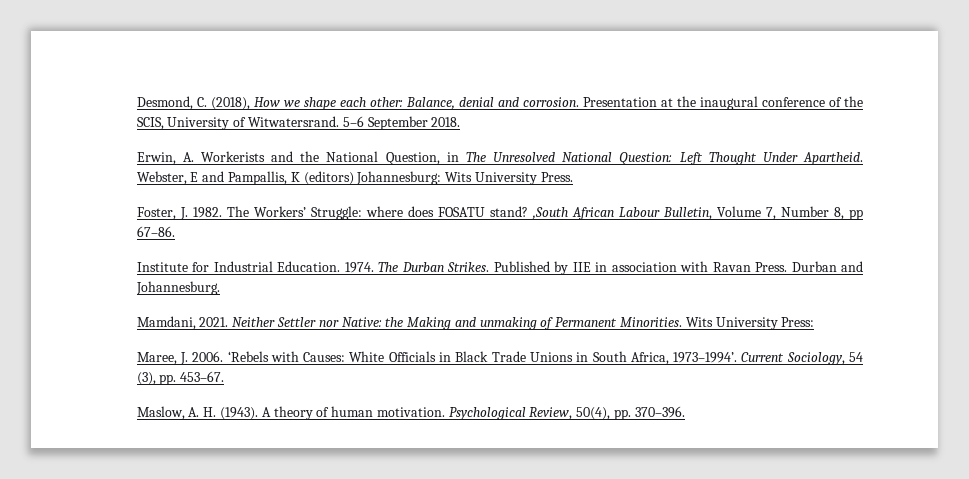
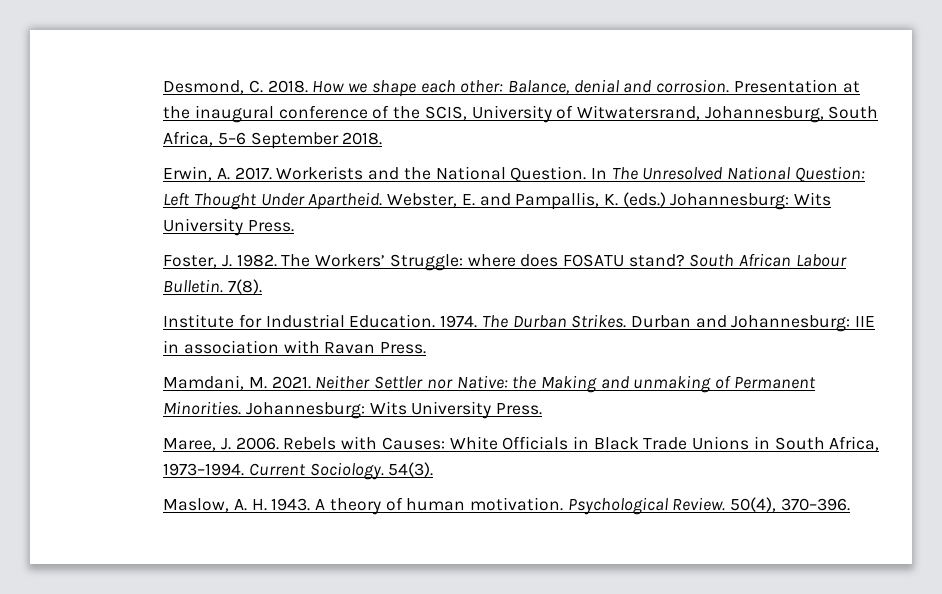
- Desmond, C. (2018), How we shape each other: Balance, denial and corrosion.
+ Desmond, C. 2018. How we shape each other: Balance, denial and corrosion.
- Presentation at the inaugural conference of the SCIS, University of Witwatersrand. 5–6 September 2018.
+ Presentation at the inaugural conference of the SCIS, University of Witwatersrand, Johannesburg, South Africa, 5–6 September 2018.
- Erwin, A. Workerists and the National Question, in The Unresolved National Question: Left Thought Under Apartheid.
+ Erwin, A. 2017. Workerists and the National Question. In The Unresolved National Question: Left Thought Under Apartheid.
- Webster, E and Pampallis, K (editors) Johannesburg: Wits University Press.
+ Webster, E. and Pampallis, K. (eds.) Johannesburg: Wits University Press.
- The Workers’ Struggle: where does FOSATU stand? ,South African Labour Bulletin, Volume 7, Number 8, pp 67–86.
+ The Workers’ Struggle: where does FOSATU stand? South African Labour Bulletin. 7(8).
- Published by IIE in association with Ravan Press. Durban and Johannesburg.
+ Durban and Johannesburg: IIE in association with Ravan Press.
- Mamdani, 2021.
+ Mamdani, M. 2021.
- Neither Settler nor Native: the Making and unmaking of Permanent Minorities. Wits University Press:
+ Neither Settler nor Native: the Making and unmaking of Permanent Minorities. Johannesburg: Wits University Press.
- ‘Rebels with Causes: White Officials in Black Trade Unions in South Africa, 1973–1994’. Current Sociology, 54 (3), pp. 453–67.
+ Rebels with Causes: White Officials in Black Trade Unions in South Africa, 1973–1994. Current Sociology. 54(3).
- Maslow, A. H. (1943).
+ Maslow, A. H. 1943.
- Psychological Review, 50(4), pp. 370–396.
+ Psychological Review. 50(4), 370–396.

